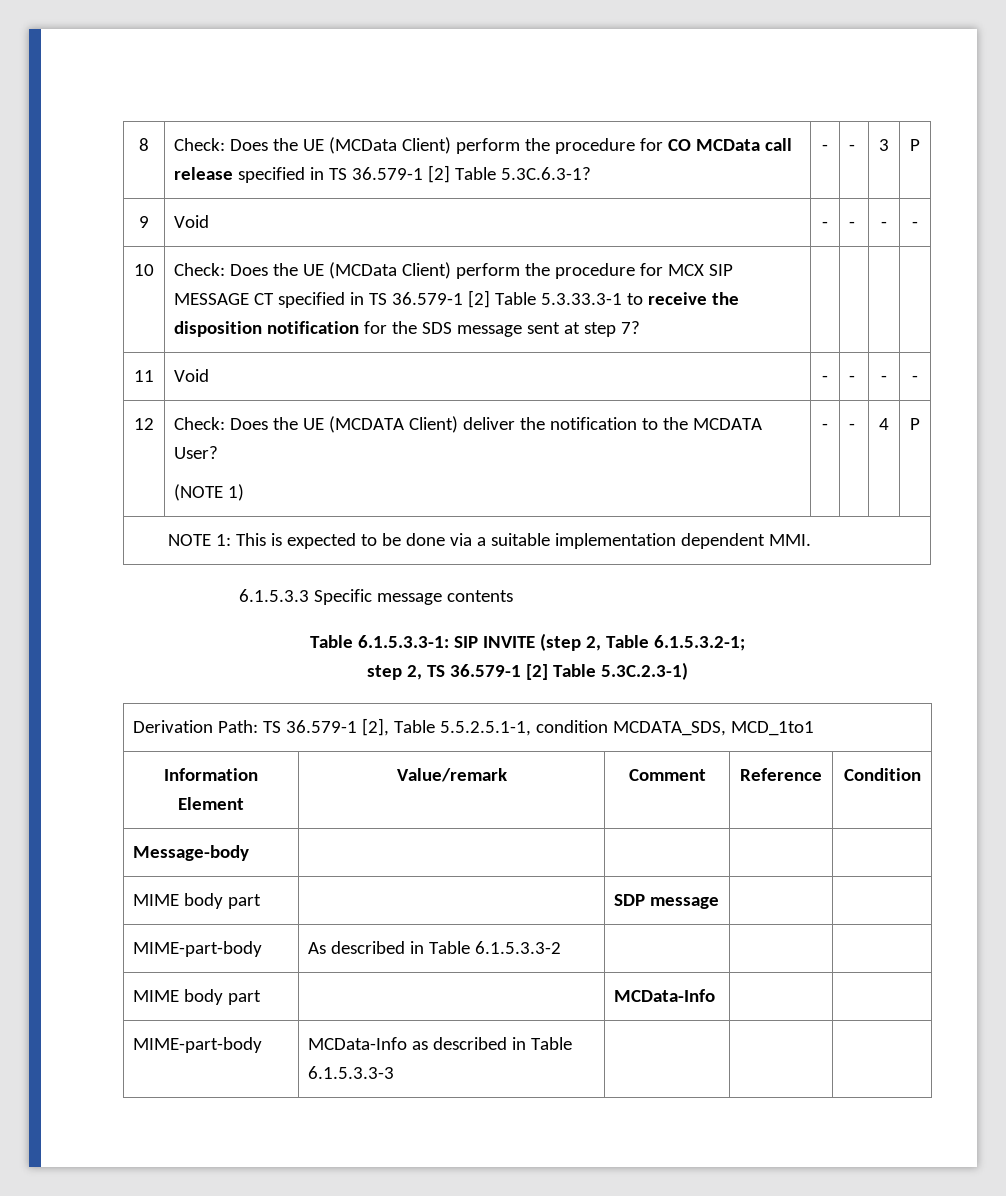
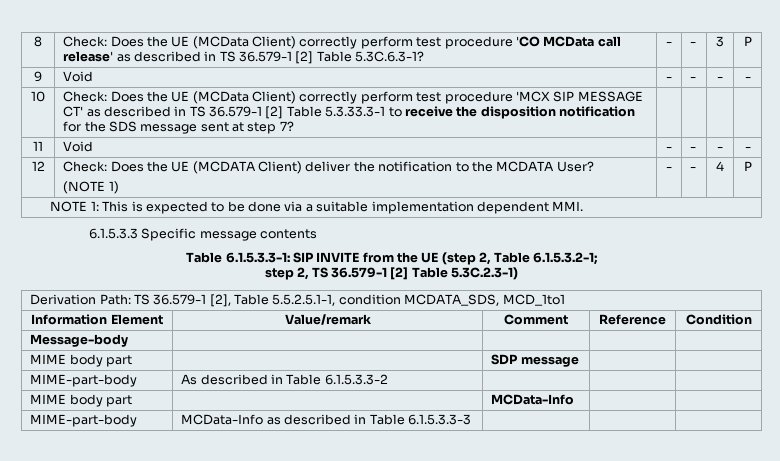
- 8 | Check: Does the UE (MCData Client) perform the procedure for CO MCData call release specified in TS 36.579-1 [2] Table 5.3C.6.3-1? | - | - | 3 | P
+ 8 | Check: Does the UE (MCData Client) correctly perform test procedure 'CO MCData call release' as described in TS 36.579-1 [2] Table 5.3C.6.3-1? | - | - | 3 | P
- 10 | Check: Does the UE (MCData Client) perform the procedure for MCX SIP MESSAGE CT specified in TS 36.579-1 [2] Table 5.3.33.3-1 to receive the disposition notification for the SDS message sent at step 7? | | | |
+ 10 | Check: Does the UE (MCData Client) correctly perform test procedure 'MCX SIP MESSAGE CT' as described in TS 36.579-1 [2] Table 5.3.33.3-1 to receive the disposition notification for the SDS message sent at step 7? | | | |
- Table 6.1.5.3.3-1: SIP INVITE (step 2, Table 6.1.5.3.2-1;
+ Table 6.1.5.3.3-1: SIP INVITE from the UE (step 2, Table 6.1.5.3.2-1;

